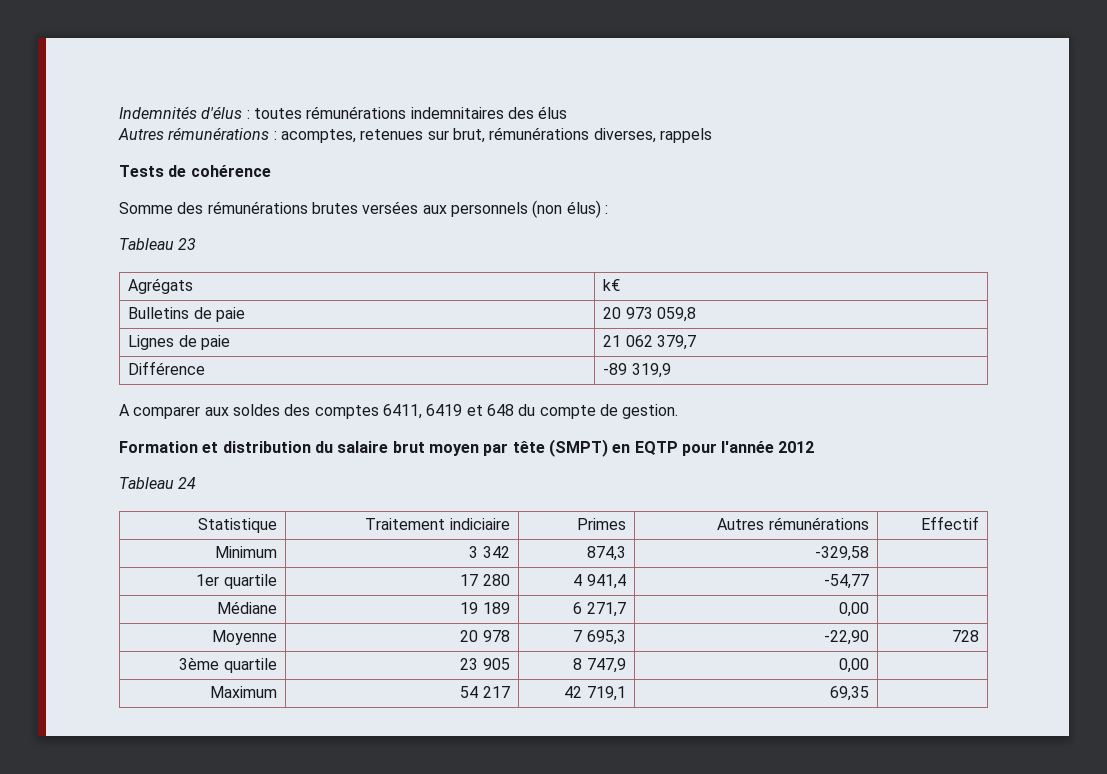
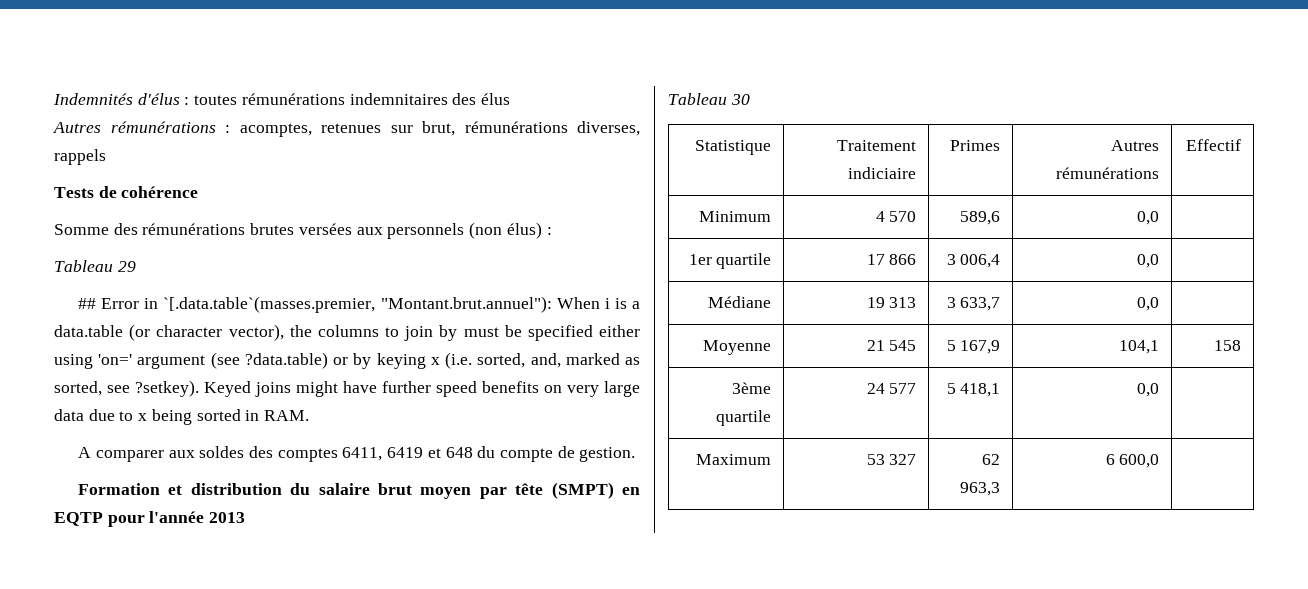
- Tableau 23
- Agrégats | k€
- Bulletins de paie | 20 973 059,8
- Lignes de paie | 21 062 379,7
- Différence | -89 319,9
+ Tableau 29
+ ## Error in `[.data.table`(masses.premier, "Montant.brut.annuel"): When i is a data.table (or character vector), the columns to join by must be specified either using 'on=' argument (see ?data.table) or by keying x (i.e. sorted, and, marked as sorted, see ?setkey). Keyed joins might have further speed benefits on very large data due to x being sorted in RAM.
- Formation et distribution du salaire brut moyen par tête (SMPT) en EQTP pour l'année 2012
- Tableau 24
+ Formation et distribution du salaire brut moyen par tête (SMPT) en EQTP pour l'année 2013
+ Tableau 30
- Minimum | 3 342 | 874,3 | -329,58 |
+ Minimum | 4 570 | 589,6 | 0,0 |
- 1er quartile | 17 280 | 4 941,4 | -54,77 |
- Médiane | 19 189 | 6 271,7 | 0,00 |
- Moyenne | 20 978 | 7 695,3 | -22,90 | 728
- 3ème quartile | 23 905 | 8 747,9 | 0,00 |
- Maximum | 54 217 | 42 719,1 | 69,35 |
+ 1er quartile | 17 866 | 3 006,4 | 0,0 |
+ Médiane | 19 313 | 3 633,7 | 0,0 |
+ Moyenne | 21 545 | 5 167,9 | 104,1 | 158
+ 3ème quartile | 24 577 | 5 418,1 | 0,0 |
+ Maximum | 53 327 | 62 963,3 | 6 600,0 |

